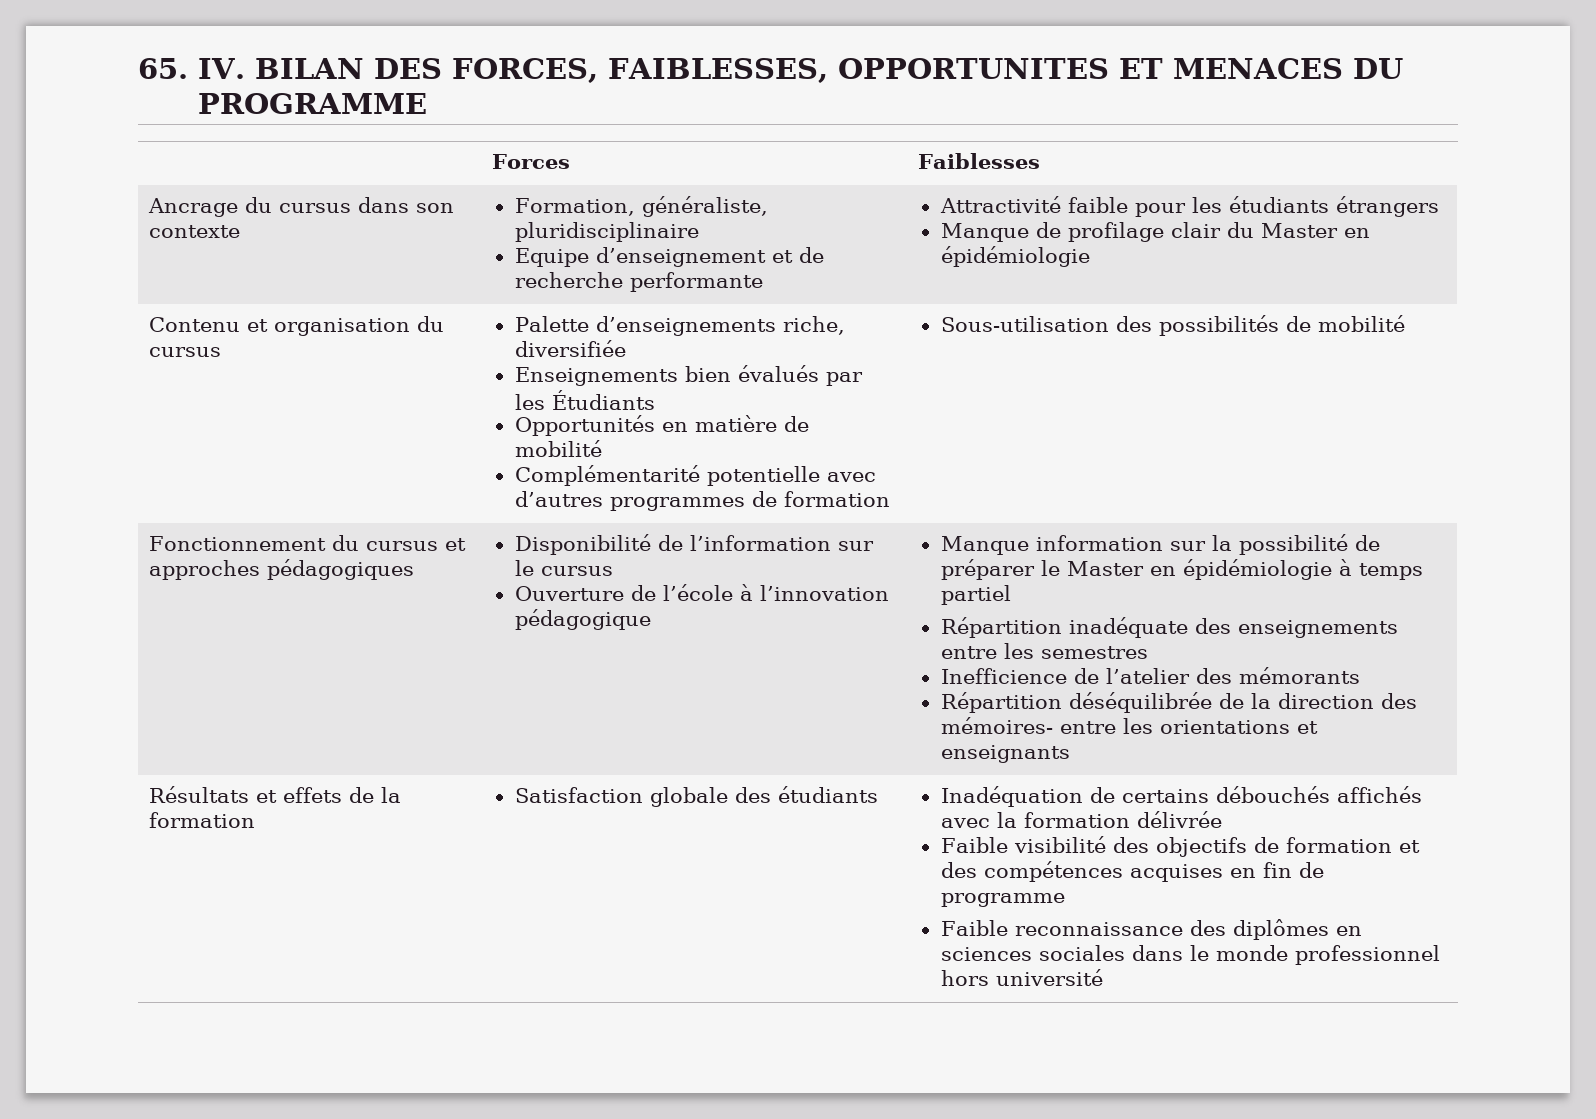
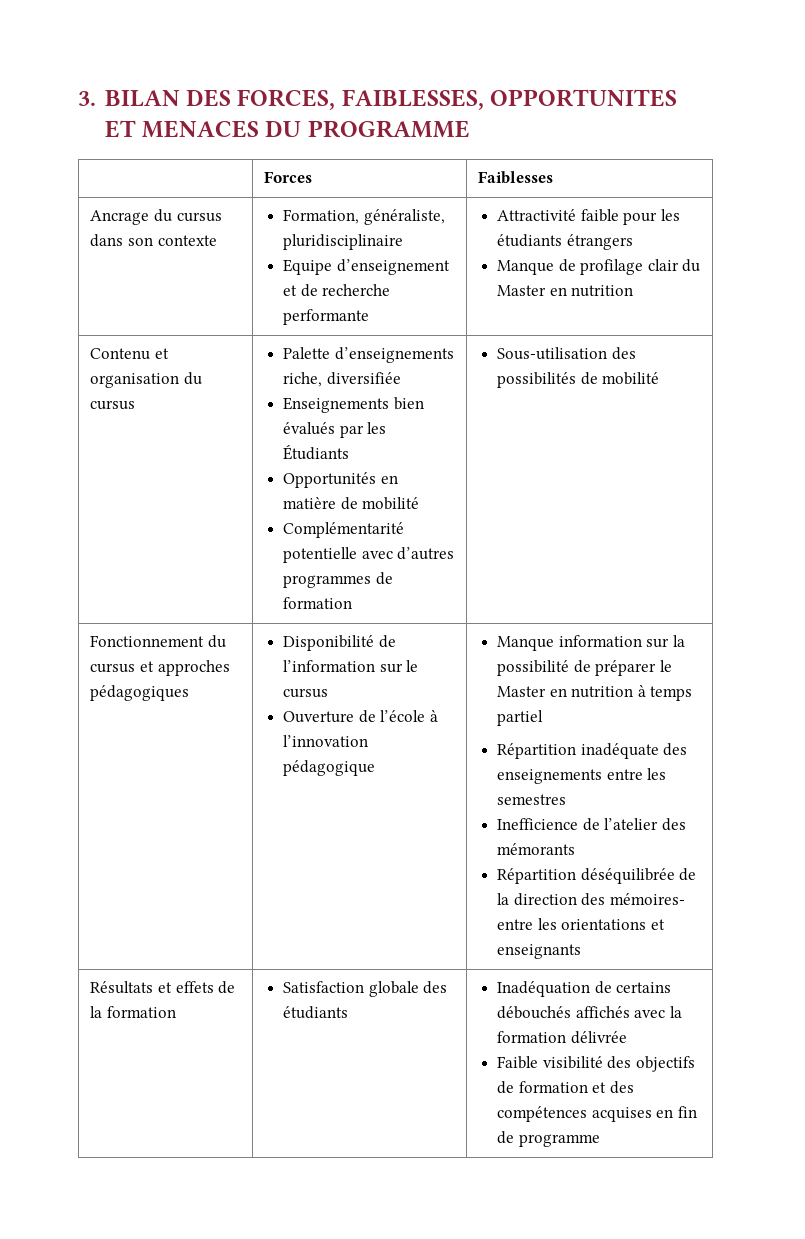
- 65. IV. BILAN DES FORCES, FAIBLESSES, OPPORTUNITES ET MENACES DU PROGRAMME
+ 3. BILAN DES FORCES, FAIBLESSES, OPPORTUNITES ET MENACES DU PROGRAMME
  Ancrage du cursus dans son contexte | Formation, généraliste, pluridisciplinaire
  Equipe d’enseignement et de recherche performante | Attractivité faible pour les étudiants étrangers
- Manque de profilage clair du Master en épidémiologie
+ Manque de profilage clair du Master en nutrition
- Manque information sur la possibilité de préparer le Master en épidémiologie à temps partiel
+ Manque information sur la possibilité de préparer le Master en nutrition à temps partiel
- Faible reconnaissance des diplômes en sciences sociales dans le monde professionnel hors université

